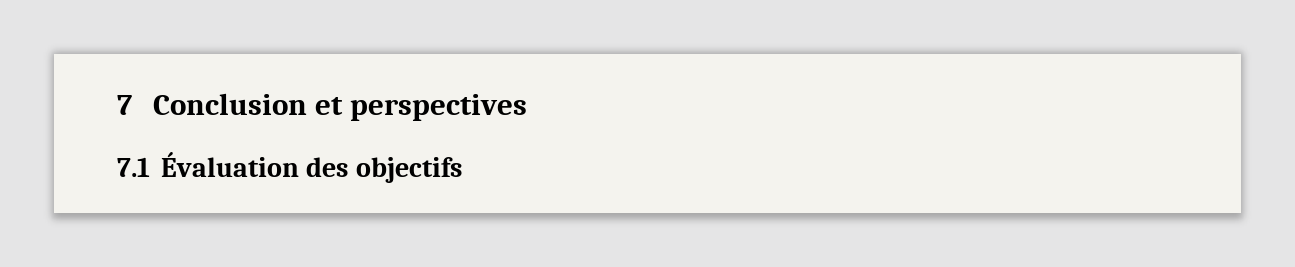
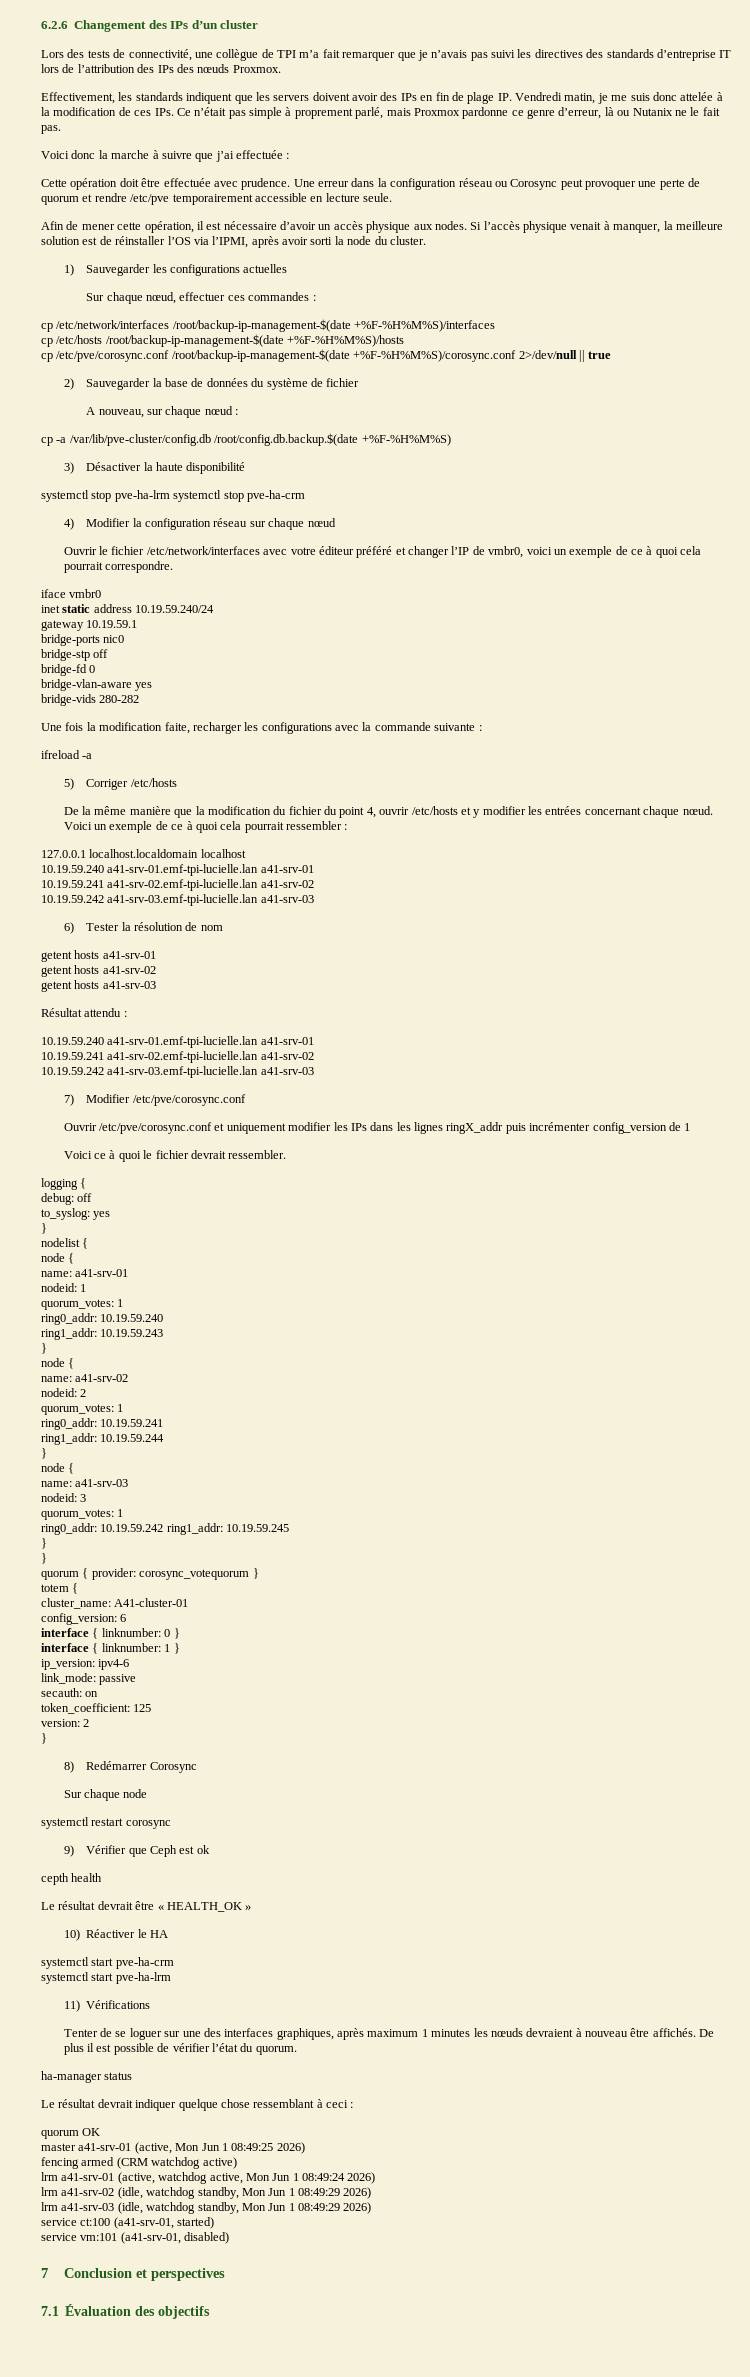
+ 6.2.6 Changement des IPs d’un cluster
+ Lors des tests de connectivité, une collègue de TPI m’a fait remarquer que je n’avais pas suivi les directives des standards d’entreprise IT lors de l’attribution des IPs des nœuds Proxmox.
+ Effectivement, les standards indiquent que les servers doivent avoir des IPs en fin de plage IP. Vendredi matin, je me suis donc attelée à la modification de ces IPs. Ce n’était pas simple à proprement parlé, mais Proxmox pardonne ce genre d’erreur, là ou Nutanix ne le fait pas.
+ Voici donc la marche à suivre que j’ai effectuée :
+ Cette opération doit être effectuée avec prudence. Une erreur dans la configuration réseau ou Corosync peut provoquer une perte de quorum et rendre /etc/pve temporairement accessible en lecture seule.
+ Afin de mener cette opération, il est nécessaire d’avoir un accès physique aux nodes. Si l’accès physique venait à manquer, la meilleure solution est de réinstaller l’OS via l’IPMI, après avoir sorti la node du cluster.
+ 1) Sauvegarder les configurations actuelles
+ Sur chaque nœud, effectuer ces commandes :
+ cp /etc/network/interfaces /root/backup-ip-management-$(date +%F-%H%M%S)/interfaces
+ cp /etc/hosts /root/backup-ip-management-$(date +%F-%H%M%S)/hosts
+ cp /etc/pve/corosync.conf /root/backup-ip-management-$(date +%F-%H%M%S)/corosync.conf 2>/dev/null || true
+ 2) Sauvegarder la base de données du système de fichier
+ A nouveau, sur chaque nœud :
+ cp -a /var/lib/pve-cluster/config.db /root/config.db.backup.$(date +%F-%H%M%S)
+ 3) Désactiver la haute disponibilité
+ systemctl stop pve-ha-lrm systemctl stop pve-ha-crm
+ 4) Modifier la configuration réseau sur chaque nœud
+ Ouvrir le fichier /etc/network/interfaces avec votre éditeur préféré et changer l’IP de vmbr0, voici un exemple de ce à quoi cela pourrait correspondre.
+ iface vmbr0
+ inet static address 10.19.59.240/24
+ gateway 10.19.59.1
+ bridge-ports nic0
+ bridge-stp off
+ bridge-fd 0
+ bridge-vlan-aware yes
+ bridge-vids 280-282
+ Une fois la modification faite, recharger les configurations avec la commande suivante :
+ ifreload -a
+ 5) Corriger /etc/hosts
+ De la même manière que la modification du fichier du point 4, ouvrir /etc/hosts et y modifier les entrées concernant chaque nœud. Voici un exemple de ce à quoi cela pourrait ressembler :
+ 127.0.0.1 localhost.localdomain localhost
+ 10.19.59.240 a41-srv-01.emf-tpi-lucielle.lan a41-srv-01
+ 10.19.59.241 a41-srv-02.emf-tpi-lucielle.lan a41-srv-02
+ 10.19.59.242 a41-srv-03.emf-tpi-lucielle.lan a41-srv-03
+ 6) Tester la résolution de nom
+ getent hosts a41-srv-01
+ getent hosts a41-srv-02
+ getent hosts a41-srv-03
+ Résultat attendu :
+ 10.19.59.240 a41-srv-01.emf-tpi-lucielle.lan a41-srv-01
+ 10.19.59.241 a41-srv-02.emf-tpi-lucielle.lan a41-srv-02
+ 10.19.59.242 a41-srv-03.emf-tpi-lucielle.lan a41-srv-03
+ 7) Modifier /etc/pve/corosync.conf
+ Ouvrir /etc/pve/corosync.conf et uniquement modifier les IPs dans les lignes ringX_addr puis incrémenter config_version de 1
+ Voici ce à quoi le fichier devrait ressembler.
+ logging {
+ debug: off
+ to_syslog: yes
+ }
+ nodelist {
+ node {
+ name: a41-srv-01
+ nodeid: 1
+ quorum_votes: 1
+ ring0_addr: 10.19.59.240
+ ring1_addr: 10.19.59.243
+ }
+ node {
+ name: a41-srv-02
+ nodeid: 2
+ quorum_votes: 1
+ ring0_addr: 10.19.59.241
+ ring1_addr: 10.19.59.244
+ }
+ node {
+ name: a41-srv-03
+ nodeid: 3
+ quorum_votes: 1
+ ring0_addr: 10.19.59.242 ring1_addr: 10.19.59.245
+ }
+ }
+ quorum { provider: corosync_votequorum }
+ totem {
+ cluster_name: A41-cluster-01
+ config_version: 6
+ interface { linknumber: 0 }
+ interface { linknumber: 1 }
+ ip_version: ipv4-6
+ link_mode: passive
+ secauth: on
+ token_coefficient: 125
+ version: 2
+ }
+ 8) Redémarrer Corosync
+ Sur chaque node
+ systemctl restart corosync
+ 9) Vérifier que Ceph est ok
+ cepth health
+ Le résultat devrait être « HEALTH_OK »
+ 10) Réactiver le HA
+ systemctl start pve-ha-crm
+ systemctl start pve-ha-lrm
+ 11) Vérifications
+ Tenter de se loguer sur une des interfaces graphiques, après maximum 1 minutes les nœuds devraient à nouveau être affichés. De plus il est possible de vérifier l’état du quorum.
+ ha-manager status
+ Le résultat devrait indiquer quelque chose ressemblant à ceci :
+ quorum OK
+ master a41-srv-01 (active, Mon Jun 1 08:49:25 2026)
+ fencing armed (CRM watchdog active)
+ lrm a41-srv-01 (active, watchdog active, Mon Jun 1 08:49:24 2026)
+ lrm a41-srv-02 (idle, watchdog standby, Mon Jun 1 08:49:29 2026)
+ lrm a41-srv-03 (idle, watchdog standby, Mon Jun 1 08:49:29 2026)
+ service ct:100 (a41-srv-01, started)
+ service vm:101 (a41-srv-01, disabled)

